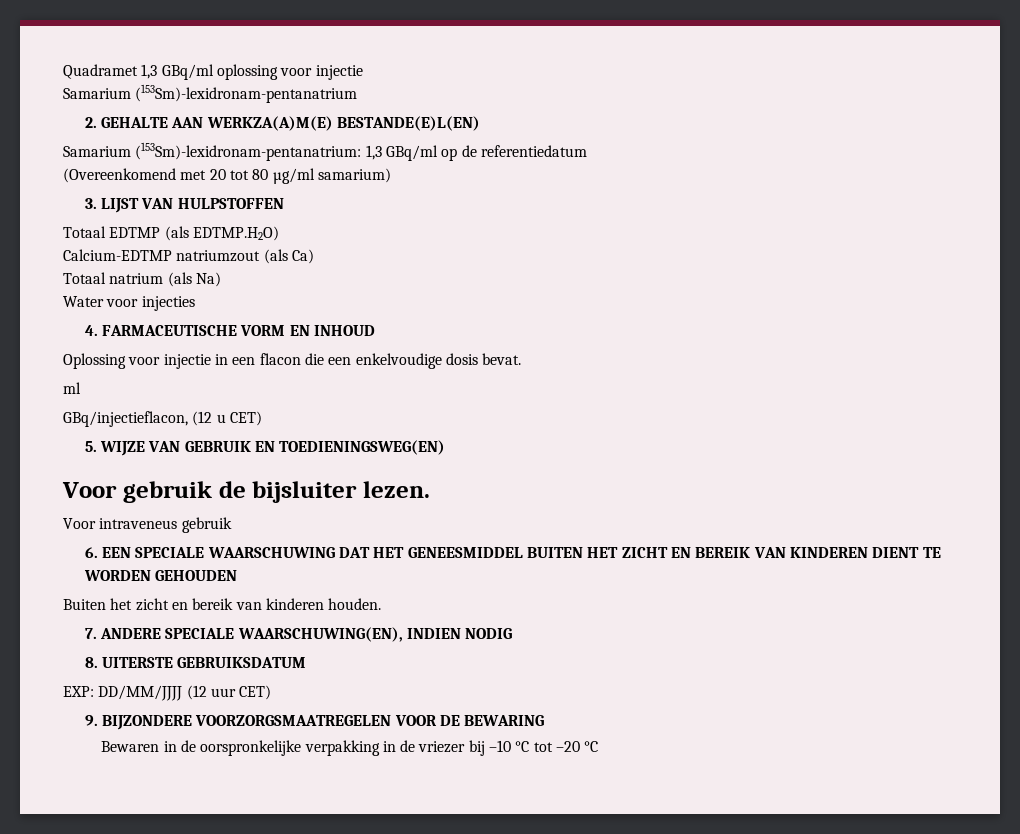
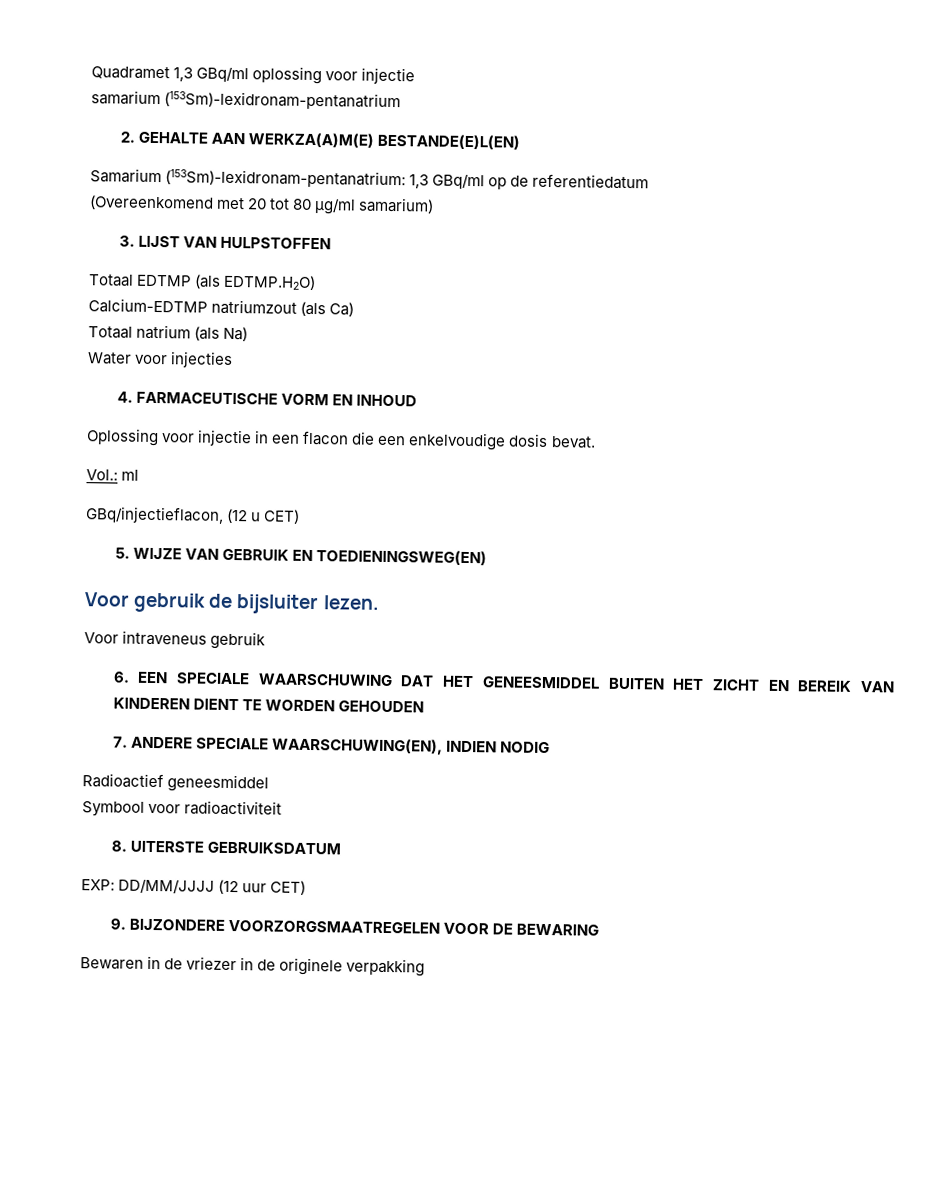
- Samarium (153Sm)-lexidronam-pentanatrium
+ samarium (153Sm)-lexidronam-pentanatrium
- ml
+ Vol.: ml
- Buiten het zicht en bereik van kinderen houden.
+ Radioactief geneesmiddel
+ Symbool voor radioactiviteit
- Bewaren in de oorspronkelijke verpakking in de vriezer bij –10 °C tot –20 °C
+ Bewaren in de vriezer in de originele verpakking

